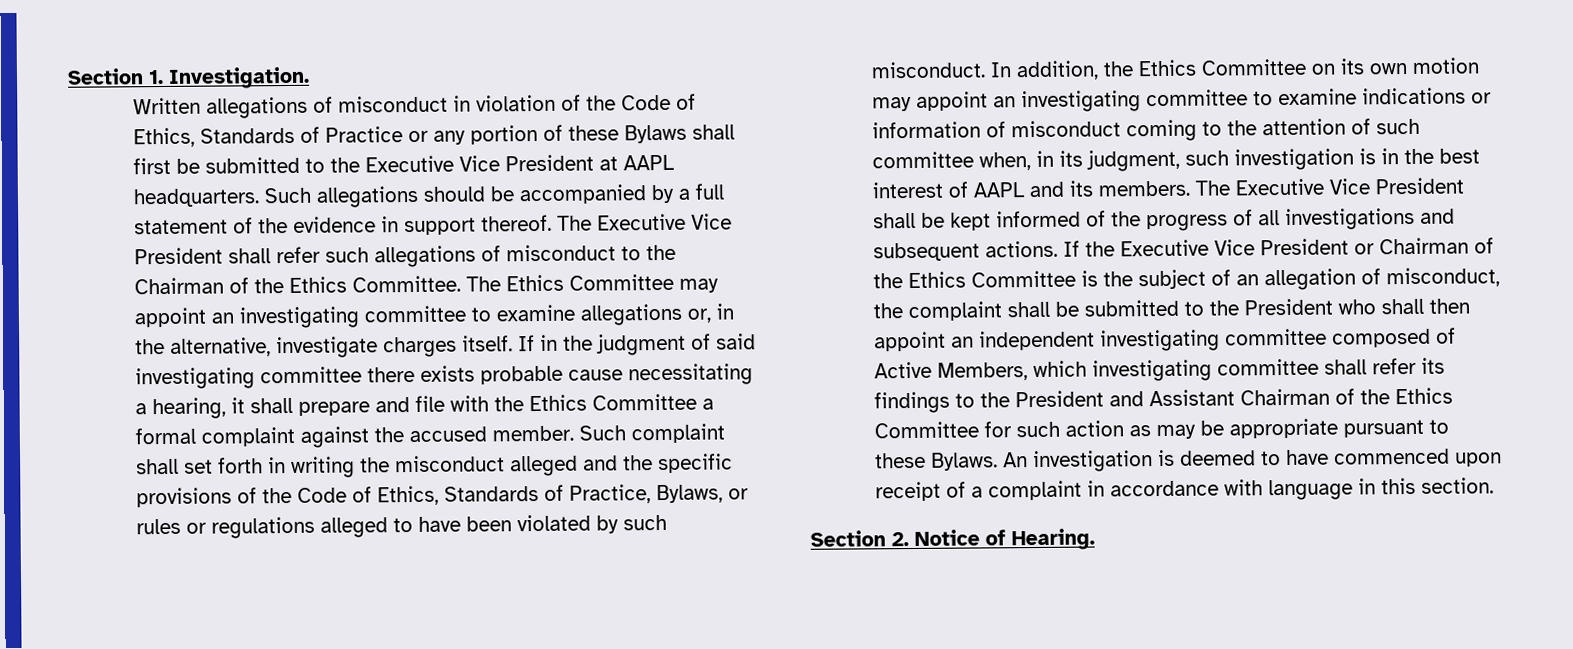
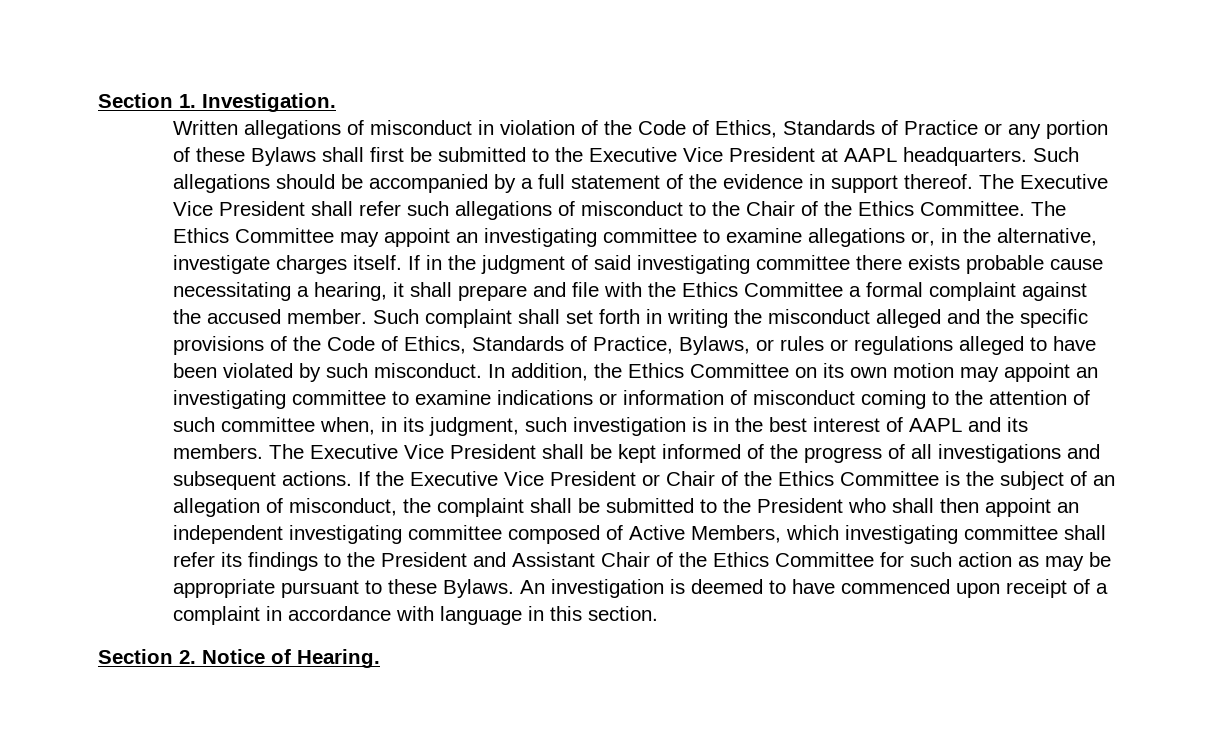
- The Executive Vice President shall refer such allegations of misconduct to the Chairman of the Ethics Committee.
+ The Executive Vice President shall refer such allegations of misconduct to the Chair of the Ethics Committee.
- If the Executive Vice President or Chairman of the Ethics Committee is the subject of an allegation of misconduct, the complaint shall be submitted to the President who shall then appoint an independent investigating committee composed of Active Members, which investigating committee shall refer its findings to the President and Assistant Chairman of the Ethics Committee for such action as may be appropriate pursuant to these Bylaws.
+ If the Executive Vice President or Chair of the Ethics Committee is the subject of an allegation of misconduct, the complaint shall be submitted to the President who shall then appoint an independent investigating committee composed of Active Members, which investigating committee shall refer its findings to the President and Assistant Chair of the Ethics Committee for such action as may be appropriate pursuant to these Bylaws.

